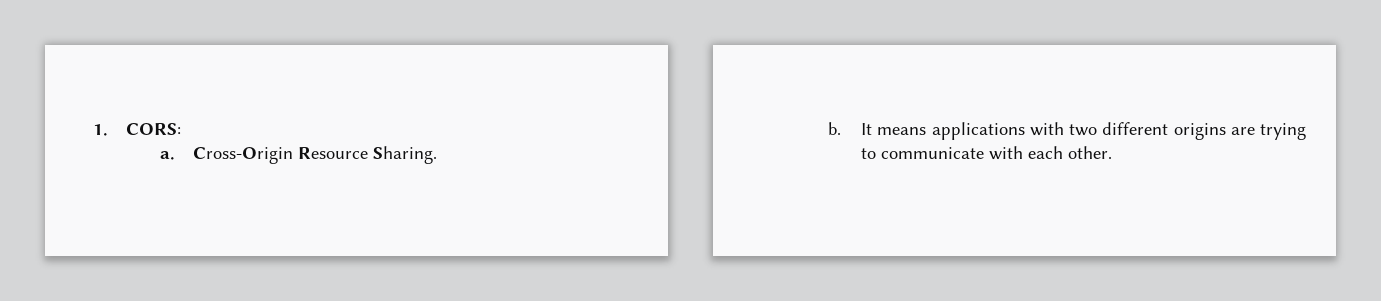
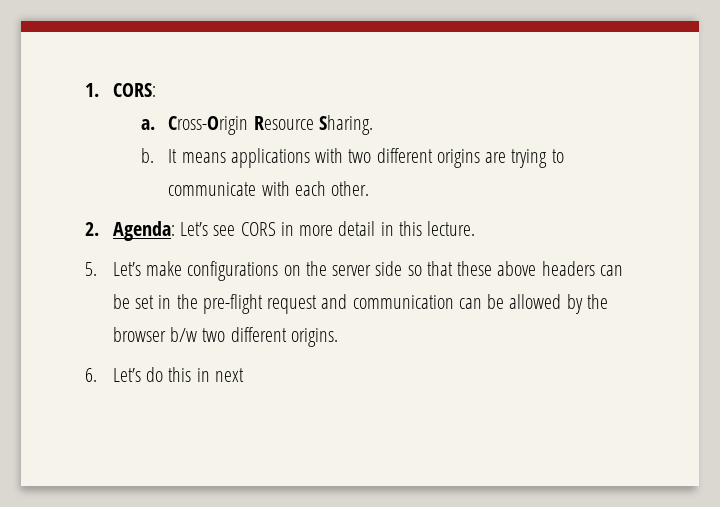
+ 2. Agenda: Let’s see CORS in more detail in this lecture.
+ 5. Let’s make configurations on the server side so that these above headers can be set in the pre-flight request and communication can be allowed by the browser b/w two different origins.
+ 6. Let’s do this in next

